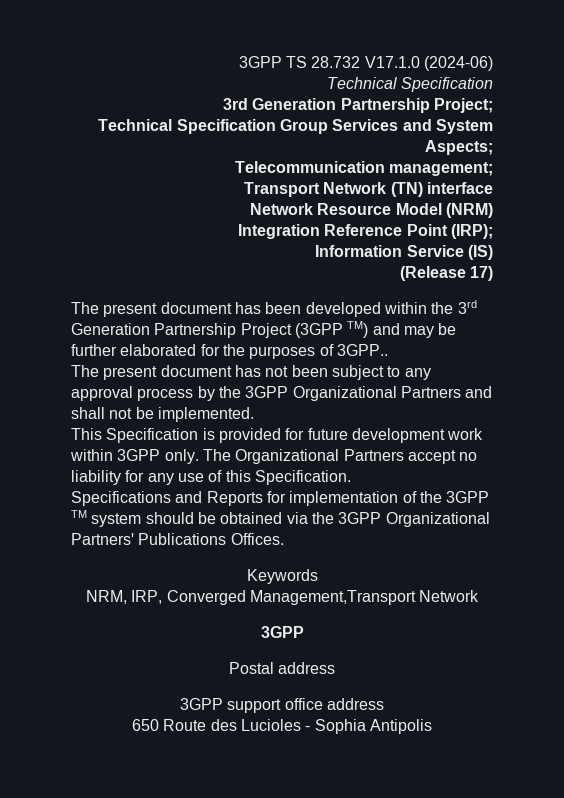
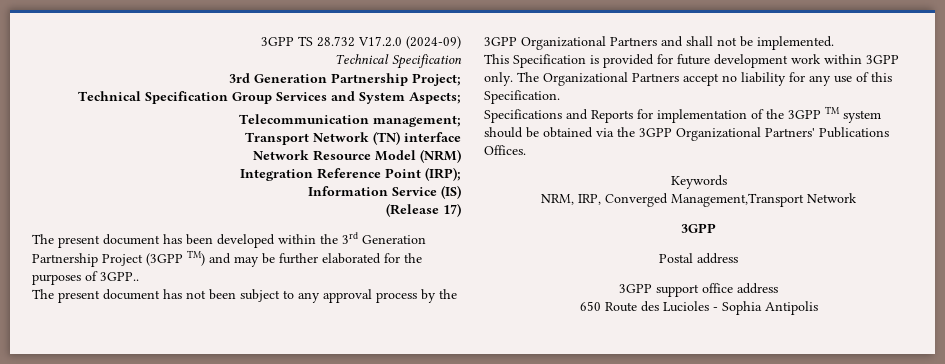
- 3GPP TS 28.732 V17.1.0 (2024-06)
+ 3GPP TS 28.732 V17.2.0 (2024-09)

